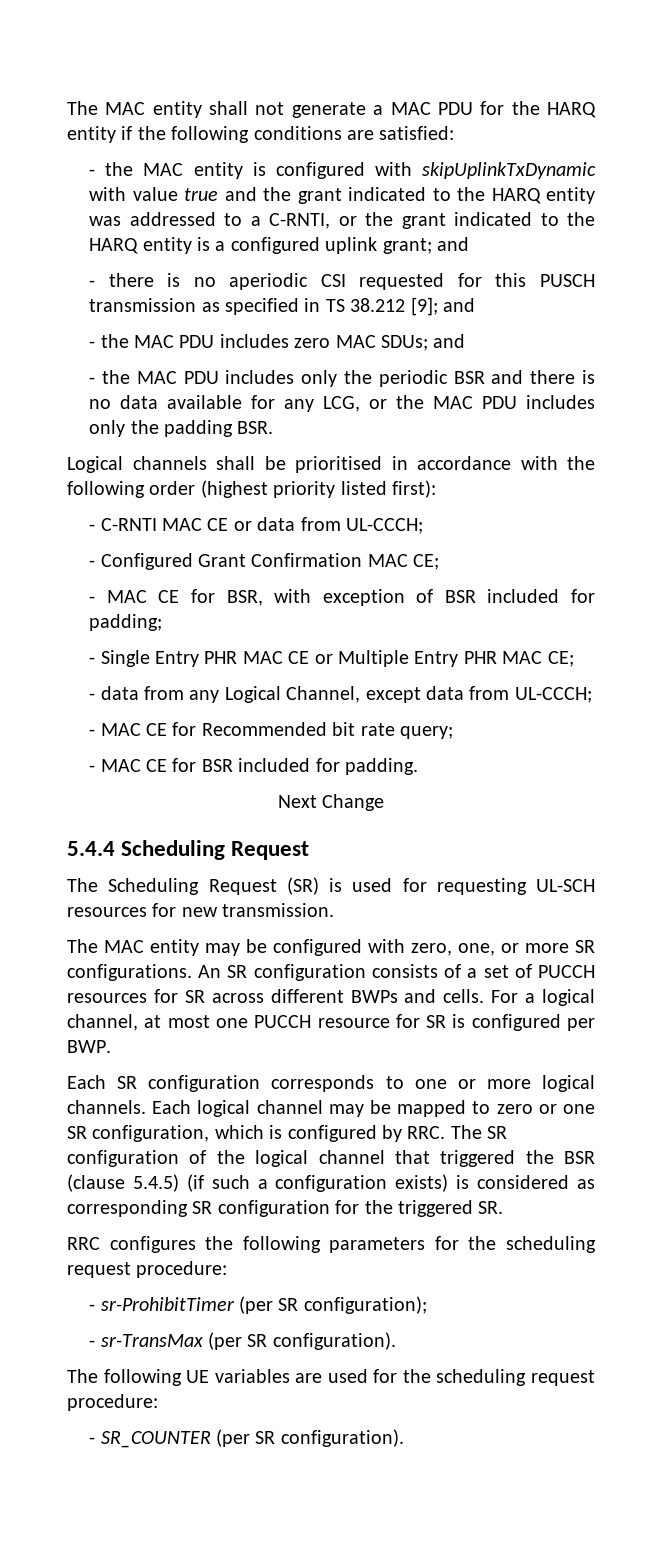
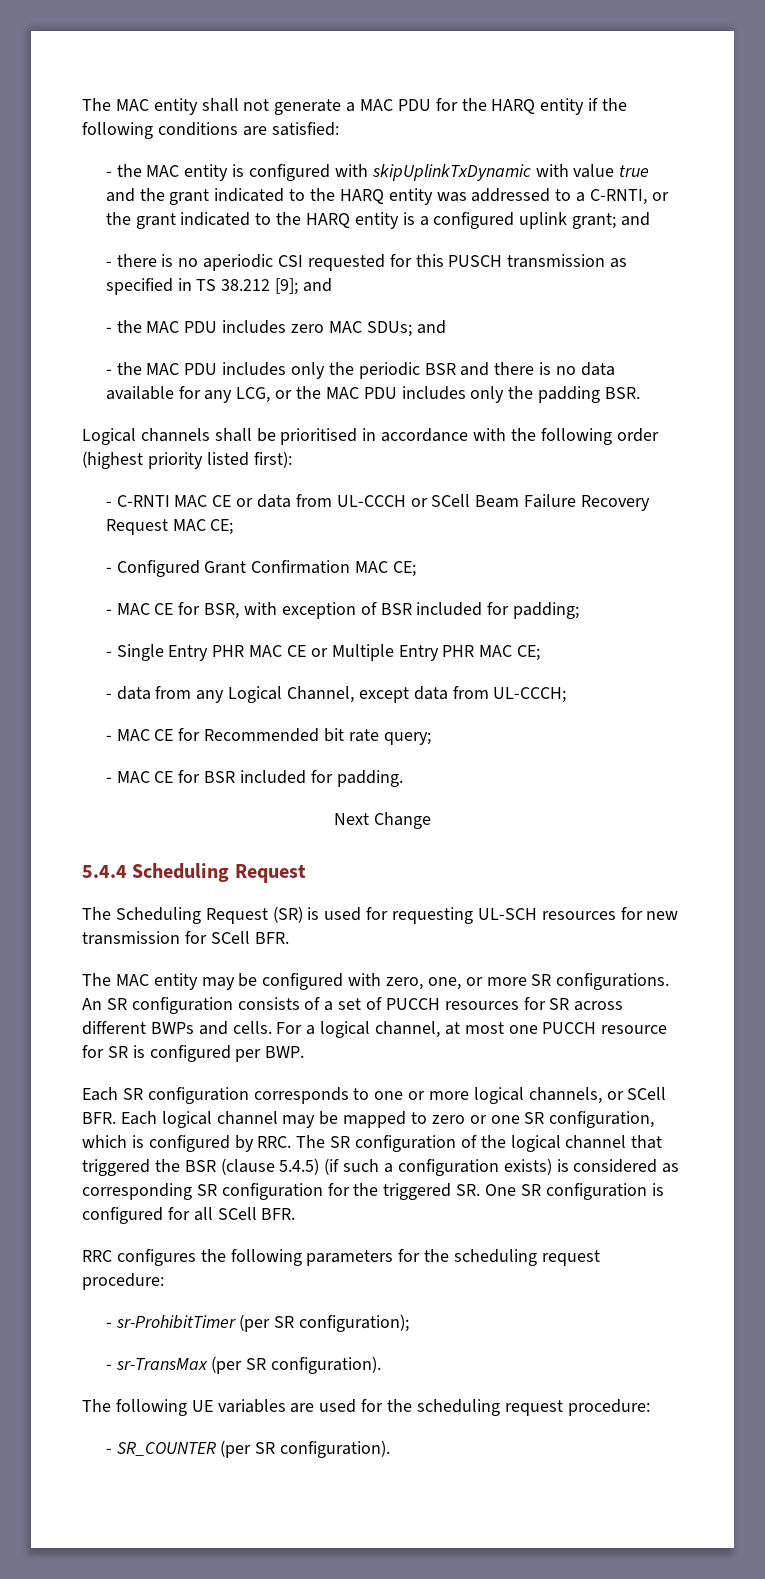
- - C-RNTI MAC CE or data from UL-CCCH;
+ - C-RNTI MAC CE or data from UL-CCCH or SCell Beam Failure Recovery Request MAC CE;
- The Scheduling Request (SR) is used for requesting UL-SCH resources for new transmission.
+ The Scheduling Request (SR) is used for requesting UL-SCH resources for new transmission for SCell BFR.
- Each SR configuration corresponds to one or more logical channels. Each logical channel may be mapped to zero or one SR configuration, which is configured by RRC. The SR configuration of the logical channel that triggered the BSR (clause 5.4.5) (if such a configuration exists) is considered as corresponding SR configuration for the triggered SR.
+ Each SR configuration corresponds to one or more logical channels, or SCell BFR. Each logical channel may be mapped to zero or one SR configuration, which is configured by RRC. The SR configuration of the logical channel that triggered the BSR (clause 5.4.5) (if such a configuration exists) is considered as corresponding SR configuration for the triggered SR. One SR configuration is configured for all SCell BFR.

